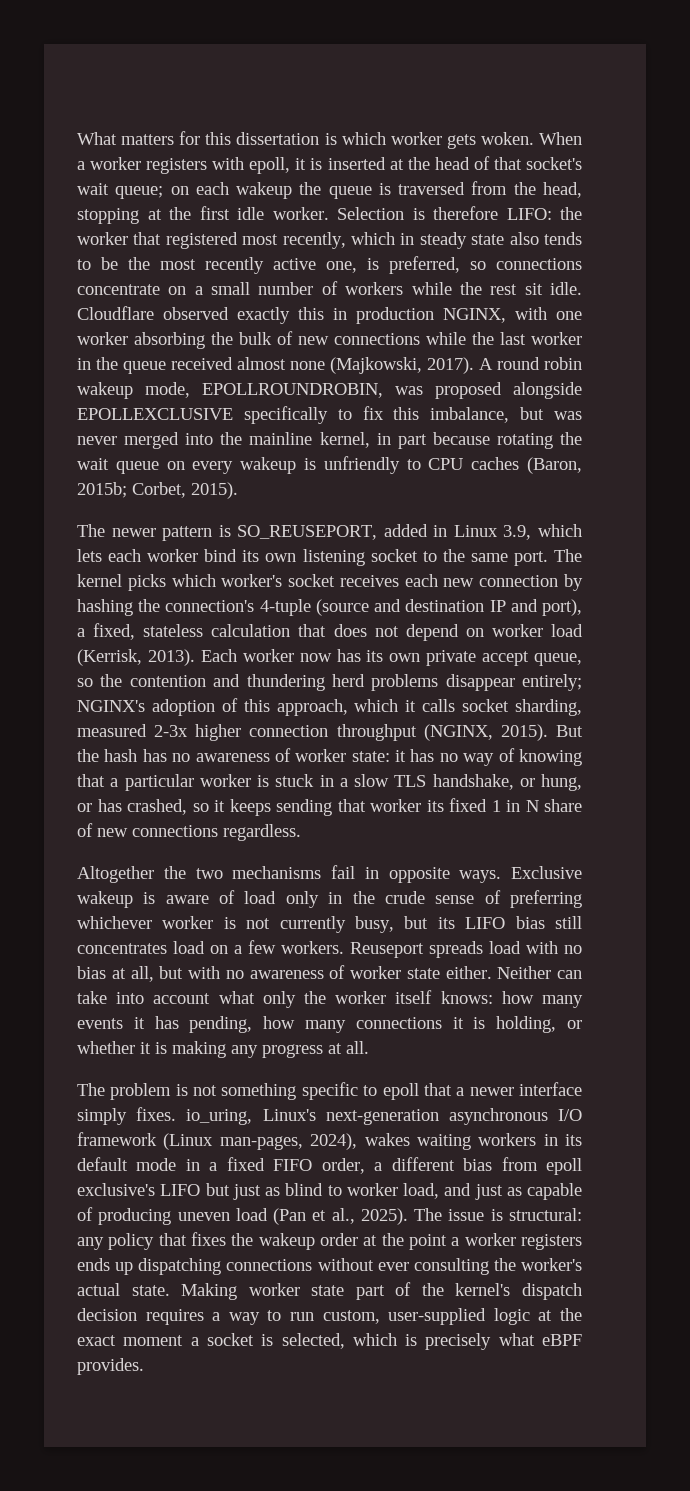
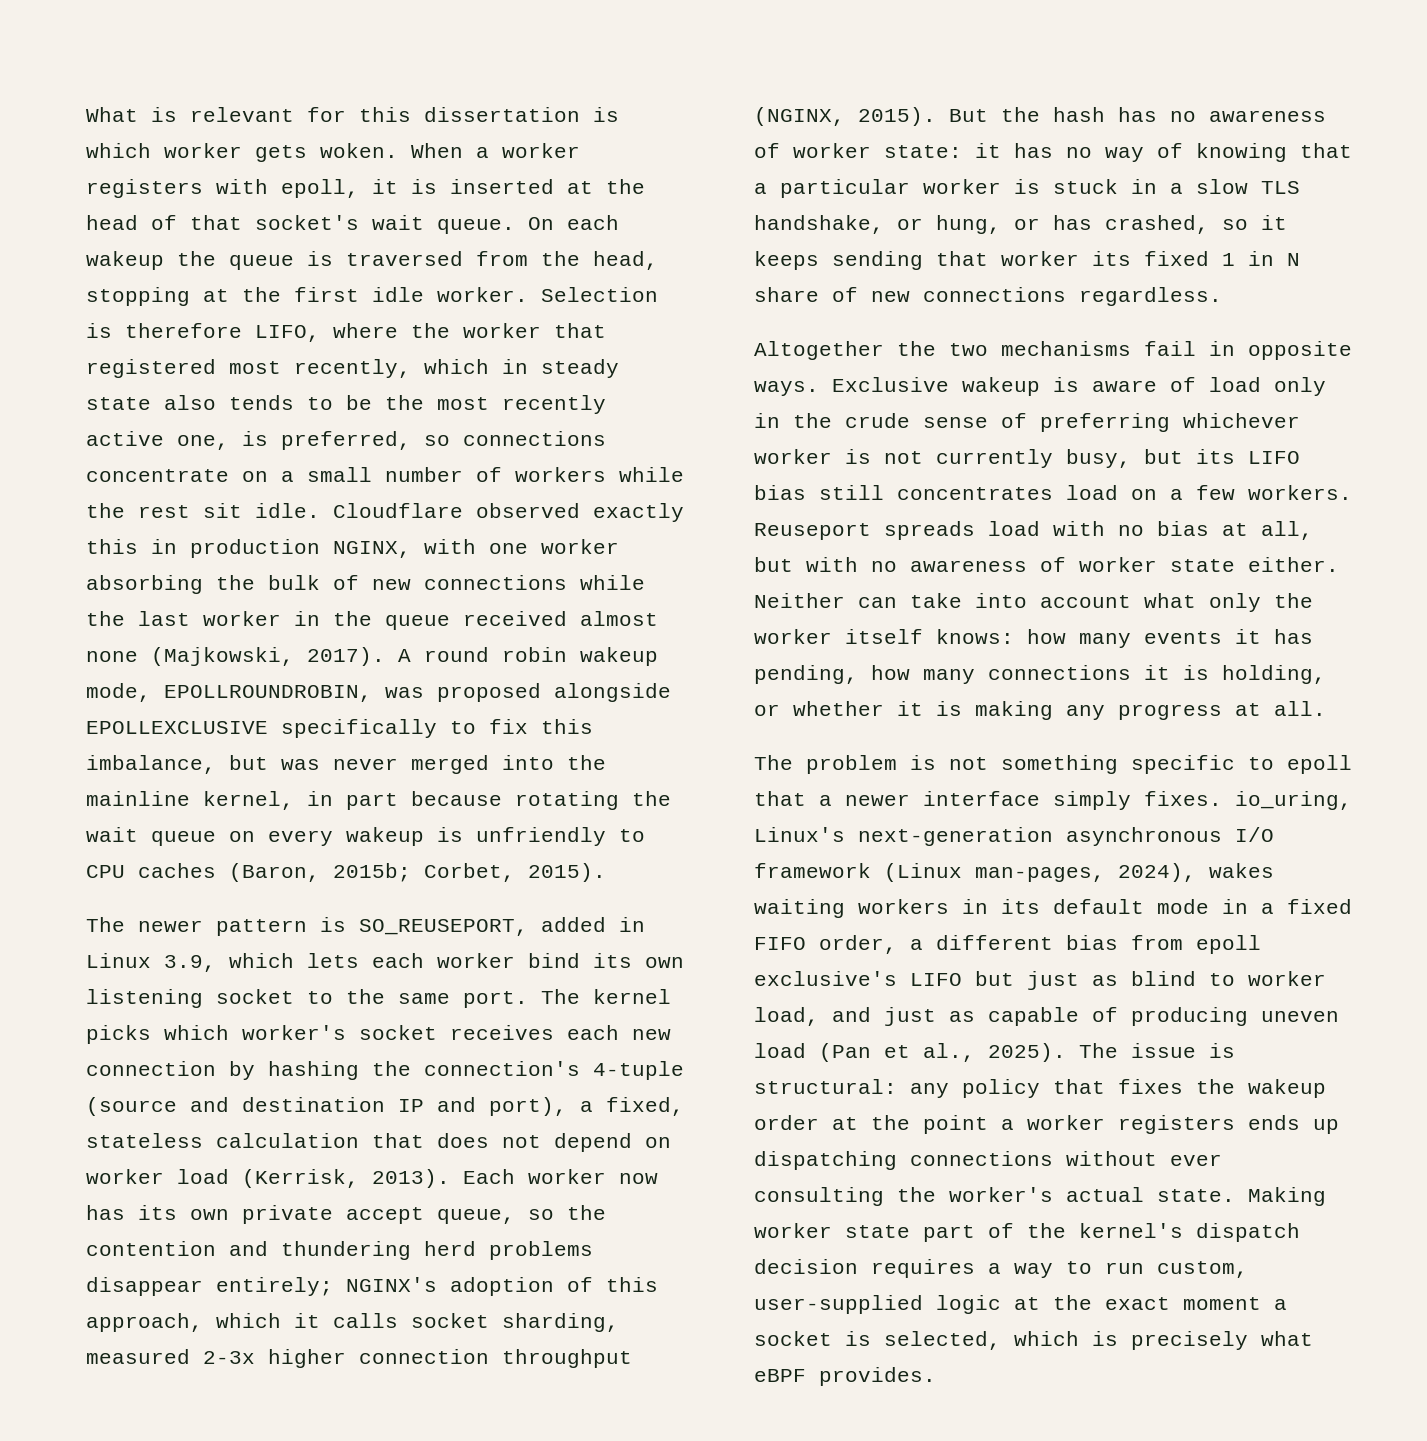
- What matters for this dissertation is which worker gets woken.
+ What is relevant for this dissertation is which worker gets woken.
- When a worker registers with epoll, it is inserted at the head of that socket's wait queue; on each wakeup the queue is traversed from the head, stopping at the first idle worker.
+ When a worker registers with epoll, it is inserted at the head of that socket's wait queue. On each wakeup the queue is traversed from the head, stopping at the first idle worker.
- Selection is therefore LIFO: the worker that registered most recently, which in steady state also tends to be the most recently active one, is preferred, so connections concentrate on a small number of workers while the rest sit idle.
+ Selection is therefore LIFO, where the worker that registered most recently, which in steady state also tends to be the most recently active one, is preferred, so connections concentrate on a small number of workers while the rest sit idle.

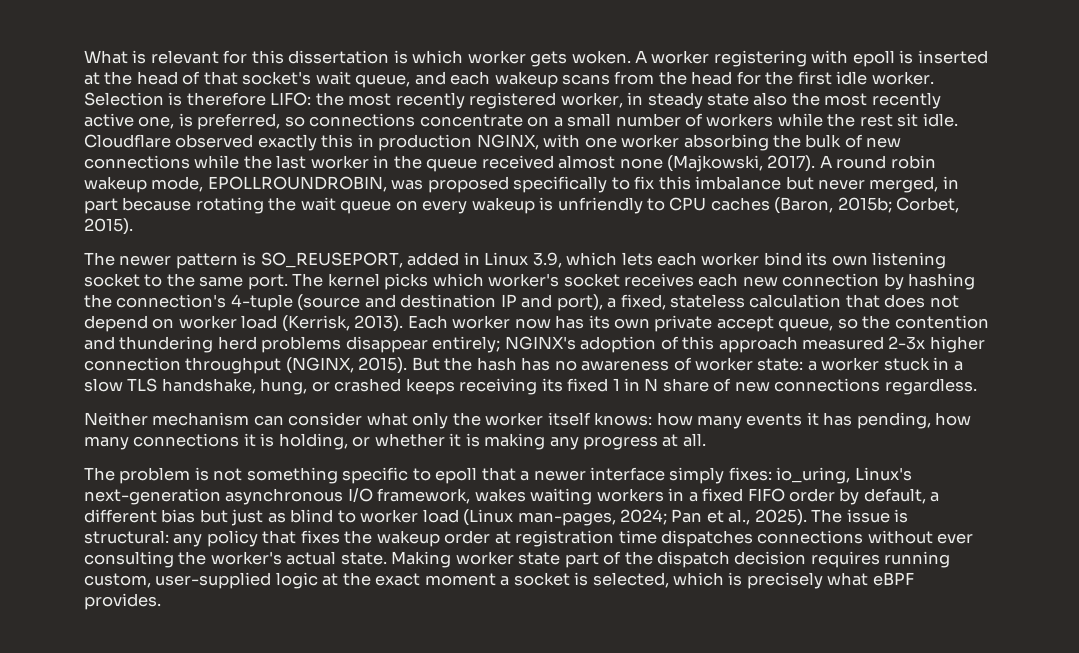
- When a worker registers with epoll, it is inserted at the head of that socket's wait queue. On each wakeup the queue is traversed from the head, stopping at the first idle worker.
+ A worker registering with epoll is inserted at the head of that socket's wait queue, and each wakeup scans from the head for the first idle worker.
- Selection is therefore LIFO, where the worker that registered most recently, which in steady state also tends to be the most recently active one, is preferred, so connections concentrate on a small number of workers while the rest sit idle.
+ Selection is therefore LIFO: the most recently registered worker, in steady state also the most recently active one, is preferred, so connections concentrate on a small number of workers while the rest sit idle.
- A round robin wakeup mode, EPOLLROUNDROBIN, was proposed alongside EPOLLEXCLUSIVE specifically to fix this imbalance, but was never merged into the mainline kernel, in part because rotating the wait queue on every wakeup is unfriendly to CPU caches (Baron, 2015b; Corbet, 2015).
+ A round robin wakeup mode, EPOLLROUNDROBIN, was proposed specifically to fix this imbalance but never merged, in part because rotating the wait queue on every wakeup is unfriendly to CPU caches (Baron, 2015b; Corbet, 2015).
- Each worker now has its own private accept queue, so the contention and thundering herd problems disappear entirely; NGINX's adoption of this approach, which it calls socket sharding, measured 2-3x higher connection throughput (NGINX, 2015).
+ Each worker now has its own private accept queue, so the contention and thundering herd problems disappear entirely; NGINX's adoption of this approach measured 2-3x higher connection throughput (NGINX, 2015).
- But the hash has no awareness of worker state: it has no way of knowing that a particular worker is stuck in a slow TLS handshake, or hung, or has crashed, so it keeps sending that worker its fixed 1 in N share of new connections regardless.
+ But the hash has no awareness of worker state: a worker stuck in a slow TLS handshake, hung, or crashed keeps receiving its fixed 1 in N share of new connections regardless.
- Altogether the two mechanisms fail in opposite ways. Exclusive wakeup is aware of load only in the crude sense of preferring whichever worker is not currently busy, but its LIFO bias still concentrates load on a few workers. Reuseport spreads load with no bias at all, but with no awareness of worker state either. Neither can take into account what only the worker itself knows: how many events it has pending, how many connections it is holding, or whether it is making any progress at all.
+ Neither mechanism can consider what only the worker itself knows: how many events it has pending, how many connections it is holding, or whether it is making any progress at all.
- The problem is not something specific to epoll that a newer interface simply fixes. io_uring, Linux's next-generation asynchronous I/O framework (Linux man-pages, 2024), wakes waiting workers in its default mode in a fixed FIFO order, a different bias from epoll exclusive's LIFO but just as blind to worker load, and just as capable of producing uneven load (Pan et al., 2025).
+ The problem is not something specific to epoll that a newer interface simply fixes: io_uring, Linux's next-generation asynchronous I/O framework, wakes waiting workers in a fixed FIFO order by default, a different bias but just as blind to worker load (Linux man-pages, 2024; Pan et al., 2025).
- The issue is structural: any policy that fixes the wakeup order at the point a worker registers ends up dispatching connections without ever consulting the worker's actual state.
+ The issue is structural: any policy that fixes the wakeup order at registration time dispatches connections without ever consulting the worker's actual state.
- Making worker state part of the kernel's dispatch decision requires a way to run custom, user-supplied logic at the exact moment a socket is selected, which is precisely what eBPF provides.
+ Making worker state part of the dispatch decision requires running custom, user-supplied logic at the exact moment a socket is selected, which is precisely what eBPF provides.

